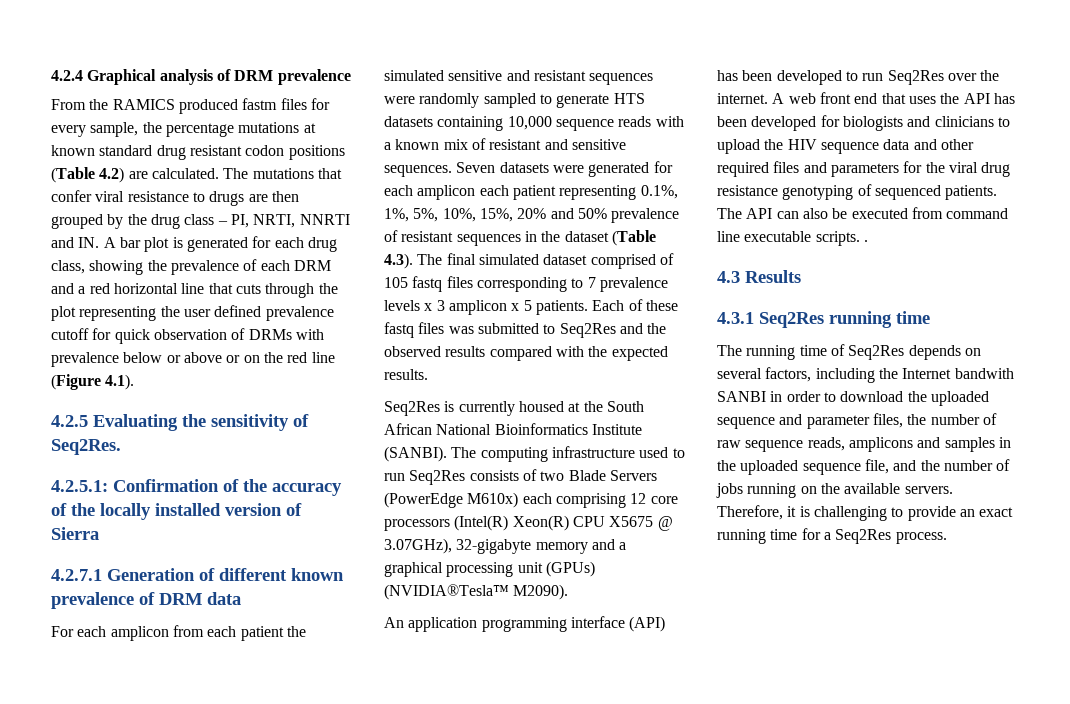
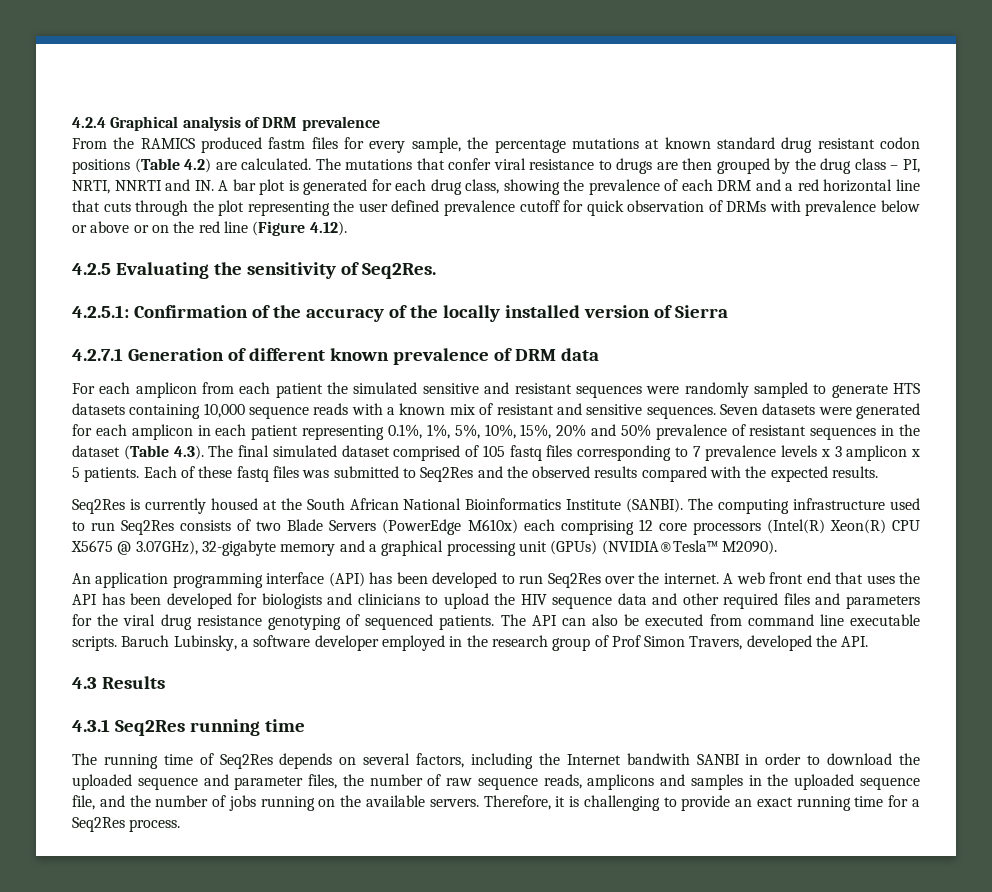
- The mutations that confer viral resistance to drugs are then grouped by the drug class – PI, NRTI, NNRTI and IN. A bar plot is generated for each drug class, showing the prevalence of each DRM and a red horizontal line that cuts through the plot representing the user defined prevalence cutoff for quick observation of DRMs with prevalence below or above or on the red line (Figure 4.1).
+ The mutations that confer viral resistance to drugs are then grouped by the drug class – PI, NRTI, NNRTI and IN. A bar plot is generated for each drug class, showing the prevalence of each DRM and a red horizontal line that cuts through the plot representing the user defined prevalence cutoff for quick observation of DRMs with prevalence below or above or on the red line (Figure 4.12).
- Seven datasets were generated for each amplicon each patient representing 0.1%, 1%, 5%, 10%, 15%, 20% and 50% prevalence of resistant sequences in the dataset (Table 4.3). The final simulated dataset comprised of 105 fastq files corresponding to 7 prevalence levels x 3 amplicon x 5 patients.
+ Seven datasets were generated for each amplicon in each patient representing 0.1%, 1%, 5%, 10%, 15%, 20% and 50% prevalence of resistant sequences in the dataset (Table 4.3). The final simulated dataset comprised of 105 fastq files corresponding to 7 prevalence levels x 3 amplicon x 5 patients.
- The API can also be executed from command line executable scripts. .
+ The API can also be executed from command line executable scripts. Baruch Lubinsky, a software developer employed in the research group of Prof Simon Travers, developed the API.

